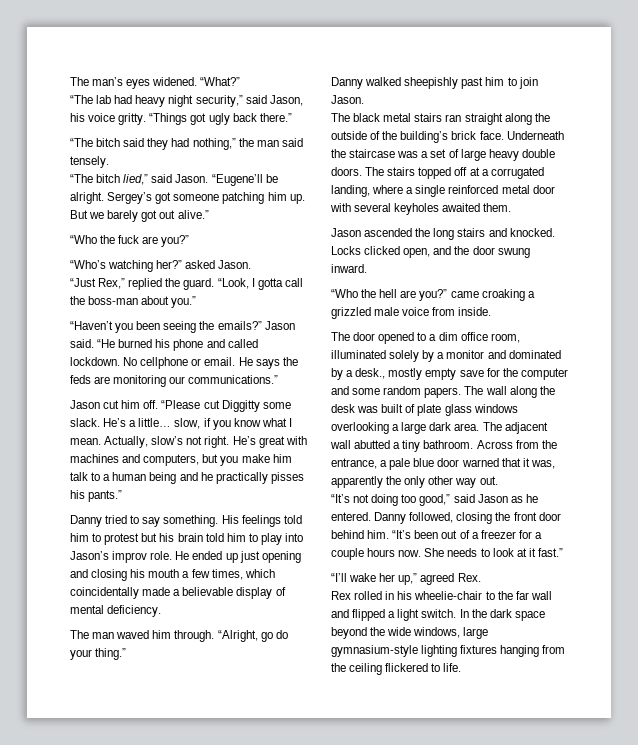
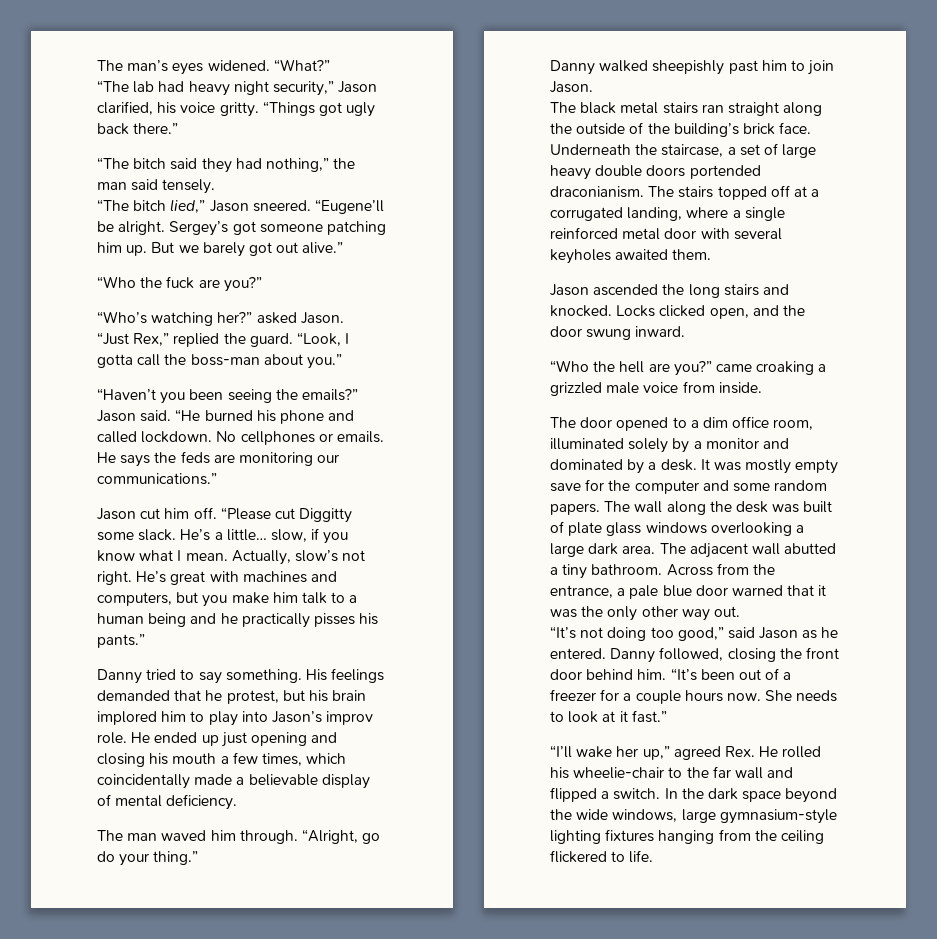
- “The lab had heavy night security,” said Jason, his voice gritty.
+ “The lab had heavy night security,” Jason clarified, his voice gritty.
- “The bitch lied,” said Jason.
+ “The bitch lied,” Jason sneered.
- No cellphone or email.
+ No cellphones or emails.
- His feelings told him to protest but his brain told him to play into Jason’s improv role.
+ His feelings demanded that he protest, but his brain implored him to play into Jason’s improv role.
- Underneath the staircase was a set of large heavy double doors.
+ Underneath the staircase, a set of large heavy double doors portended draconianism.
- The door opened to a dim office room, illuminated solely by a monitor and dominated by a desk., mostly empty save for the computer and some random papers.
+ The door opened to a dim office room, illuminated solely by a monitor and dominated by a desk. It was mostly empty save for the computer and some random papers.
- Across from the entrance, a pale blue door warned that it was, apparently the only other way out.
+ Across from the entrance, a pale blue door warned that it was the only other way out.
- “I’ll wake her up,” agreed Rex.
- Rex rolled in his wheelie-chair to the far wall and flipped a light switch.
+ “I’ll wake her up,” agreed Rex. He rolled his wheelie-chair to the far wall and flipped a switch.

